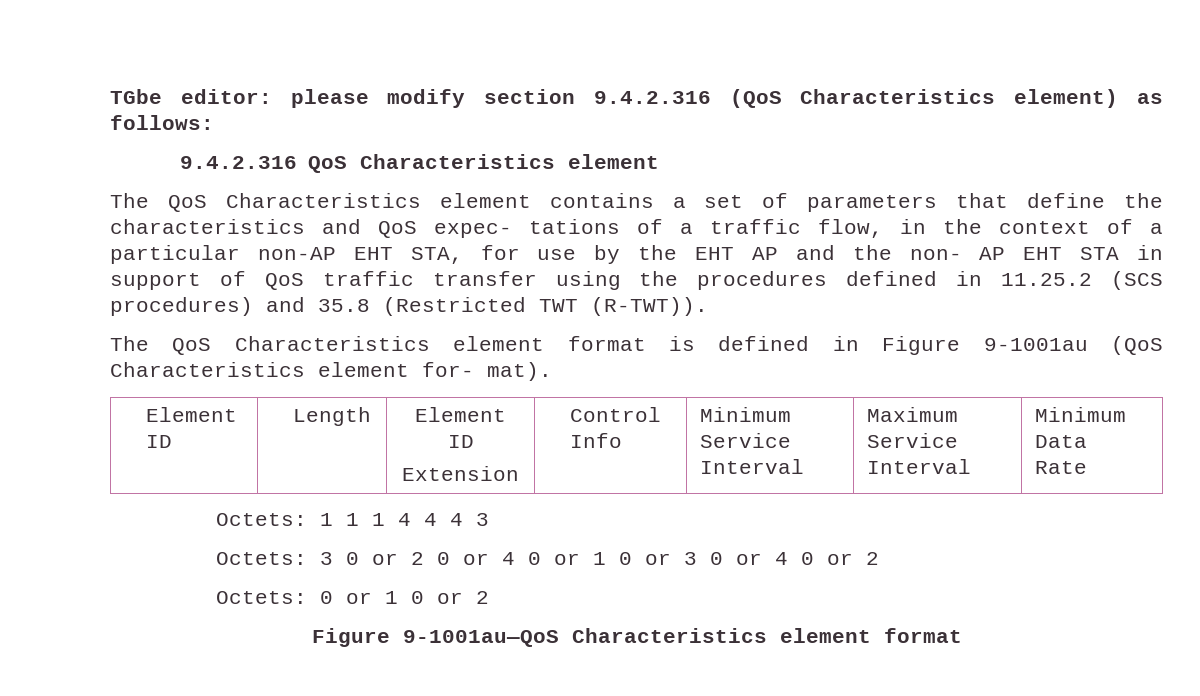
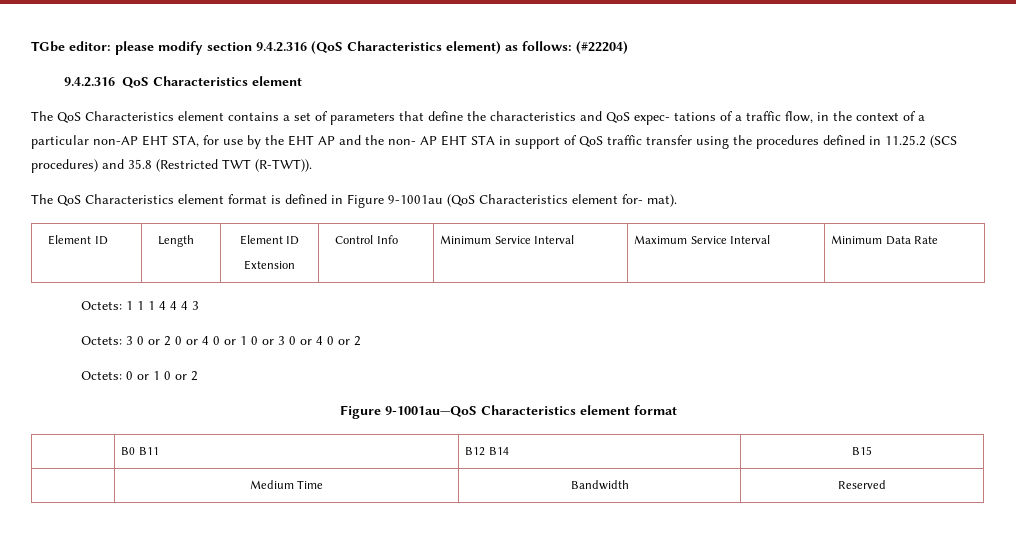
- TGbe editor: please modify section 9.4.2.316 (QoS Characteristics element) as follows:
+ TGbe editor: please modify section 9.4.2.316 (QoS Characteristics element) as follows: (#22204)
+ | B0 B11 | B12 B14 | B15
+ | Medium Time | Bandwidth | Reserved

